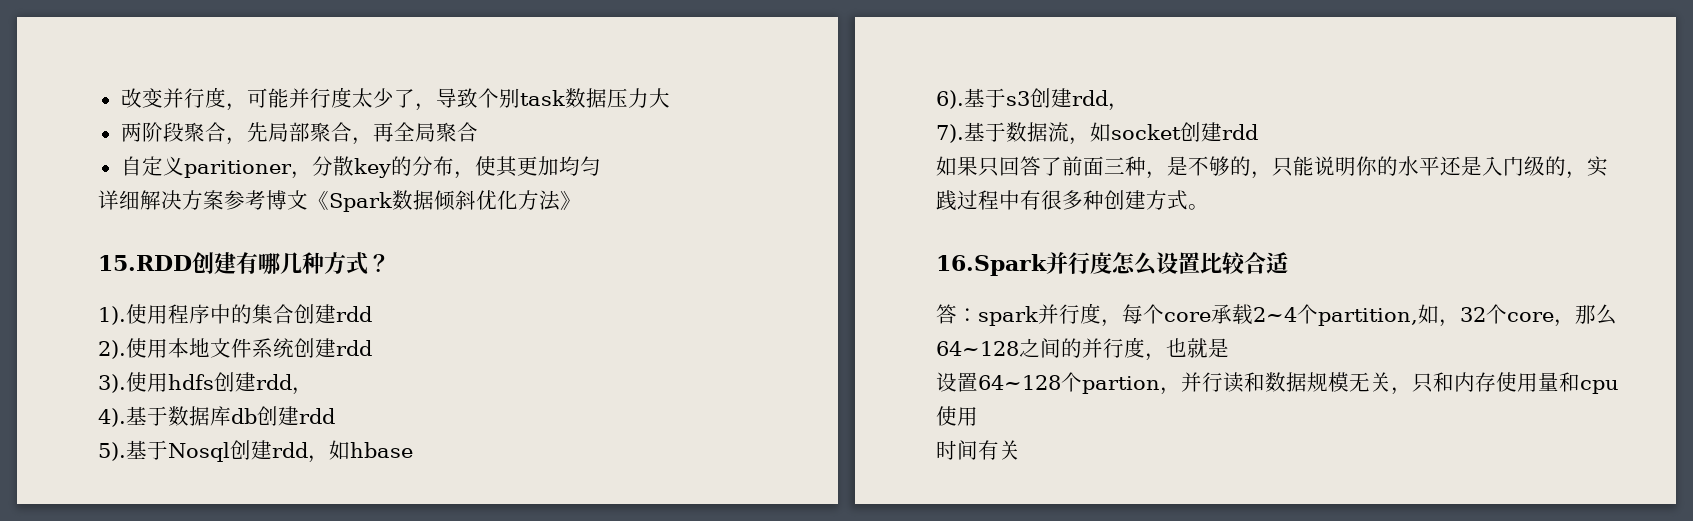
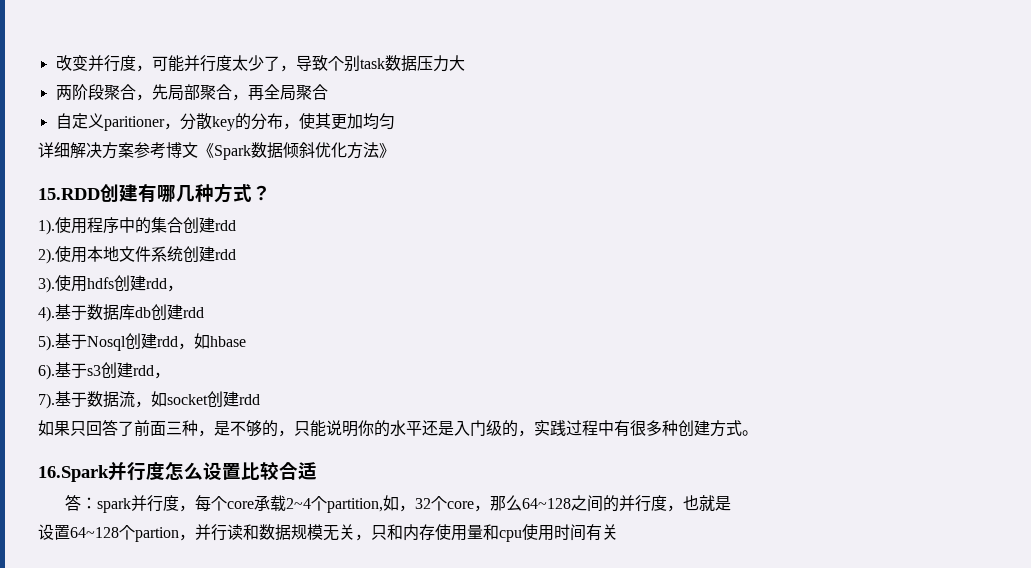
- 设置64~128个partion，并行读和数据规模无关，只和内存使用量和cpu使用
- 时间有关
+ 设置64~128个partion，并行读和数据规模无关，只和内存使用量和cpu使用时间有关

